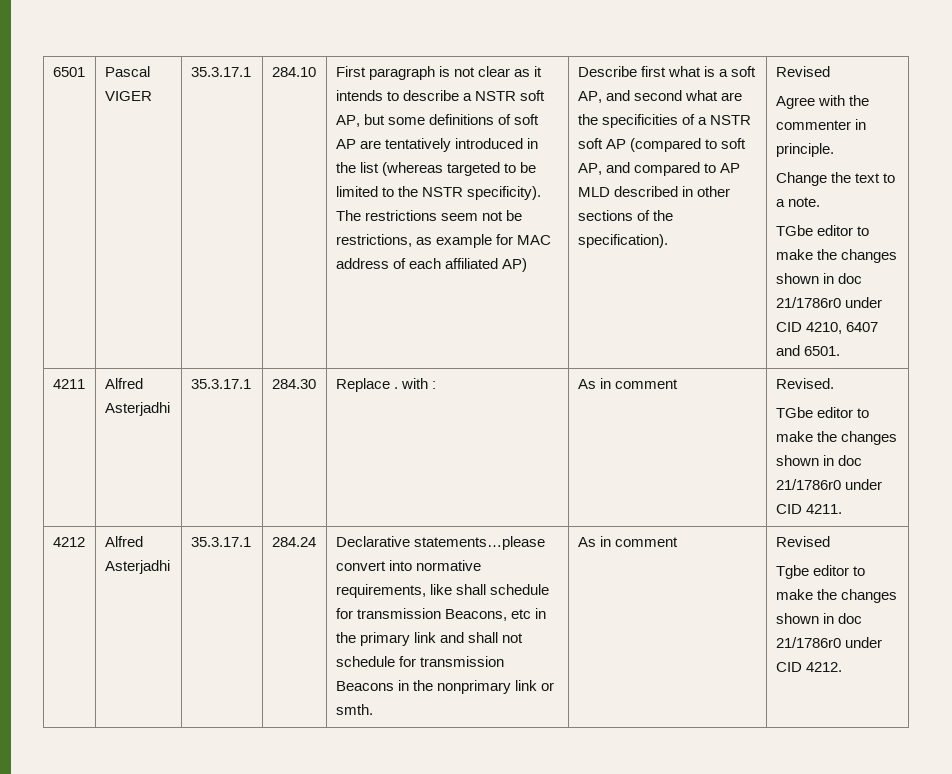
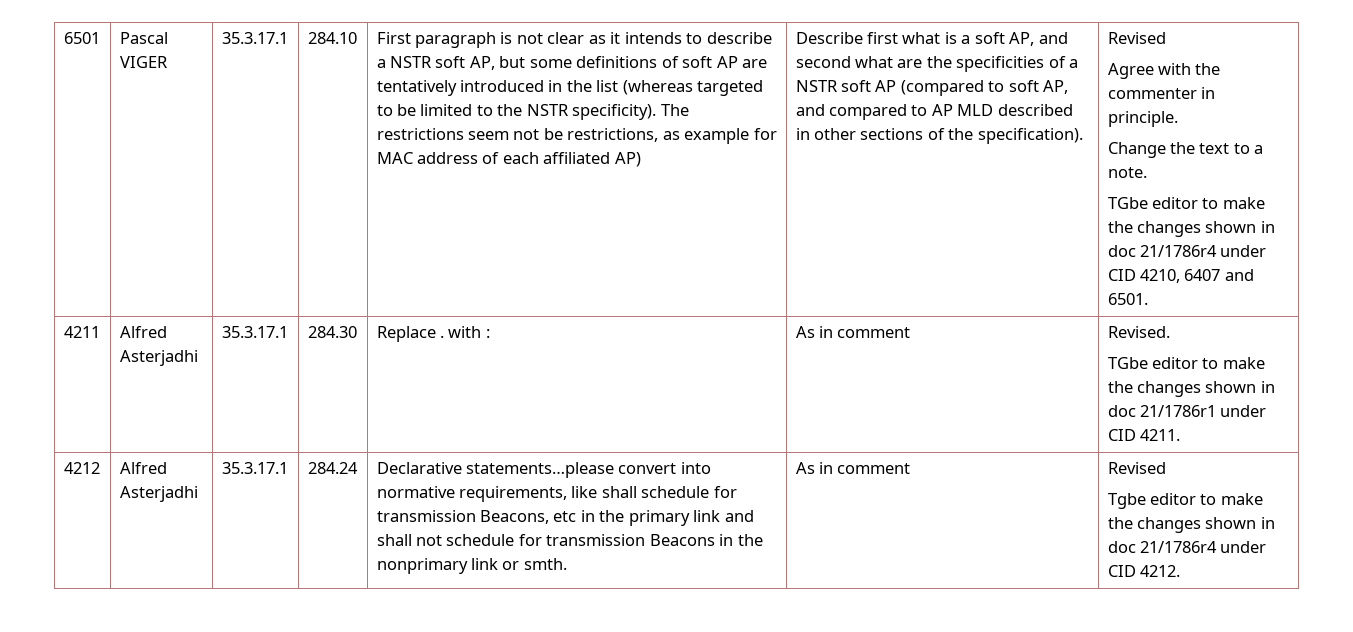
- TGbe editor to make the changes shown in doc 21/1786r0 under CID 4210, 6407 and 6501.
+ TGbe editor to make the changes shown in doc 21/1786r4 under CID 4210, 6407 and 6501.
  4211 | Alfred Asterjadhi | 35.3.17.1 | 284.30 | Replace . with : | As in comment | Revised.
- TGbe editor to make the changes shown in doc 21/1786r0 under CID 4211.
+ TGbe editor to make the changes shown in doc 21/1786r1 under CID 4211.
- Tgbe editor to make the changes shown in doc 21/1786r0 under CID 4212.
+ Tgbe editor to make the changes shown in doc 21/1786r4 under CID 4212.

